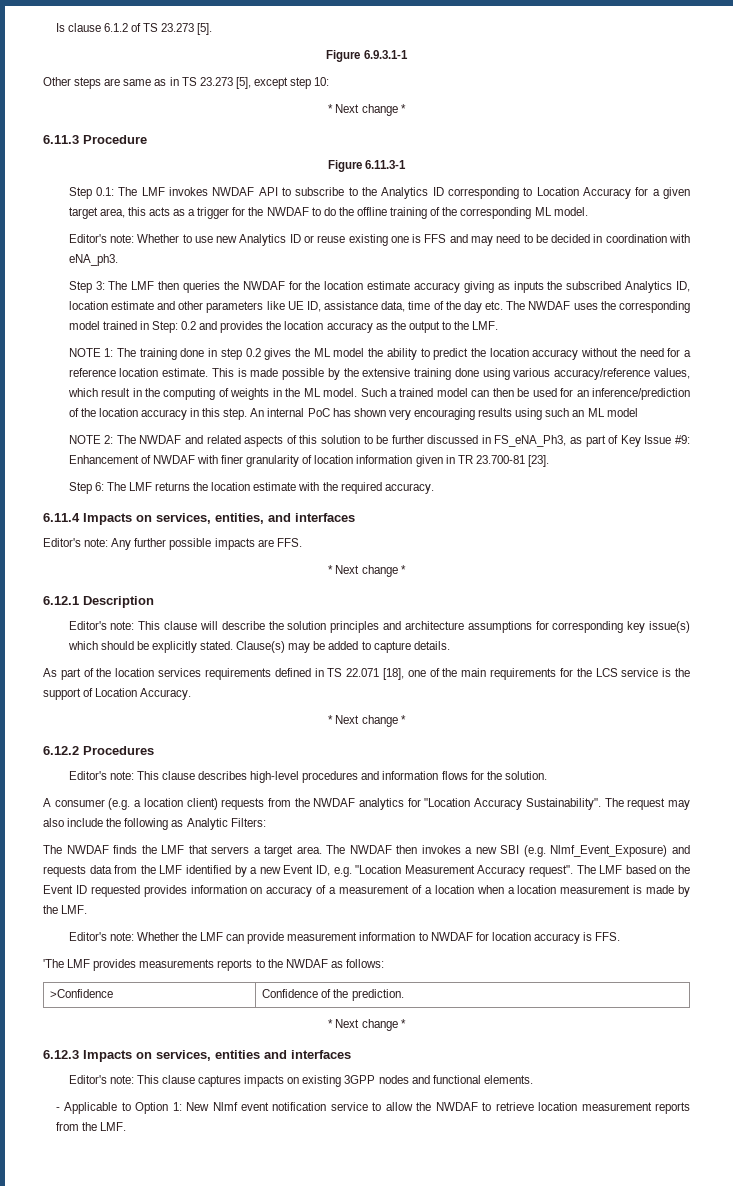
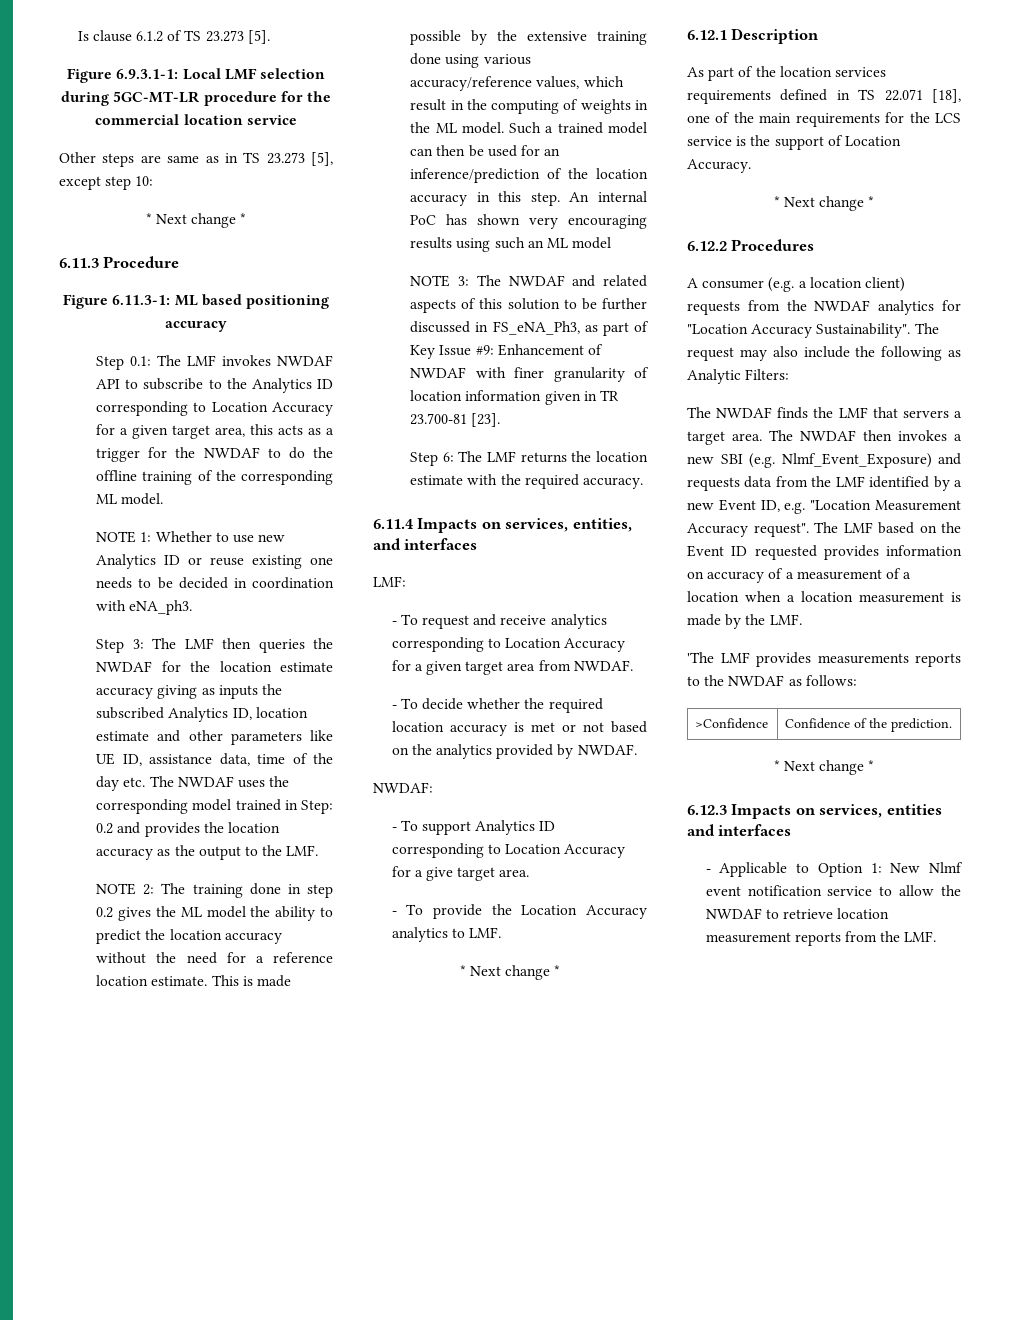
- Figure 6.9.3.1-1
+ Figure 6.9.3.1-1: Local LMF selection during 5GC-MT-LR procedure for the commercial location service
- Figure 6.11.3-1
+ Figure 6.11.3-1: ML based positioning accuracy
- Editor's note: Whether to use new Analytics ID or reuse existing one is FFS and may need to be decided in coordination with eNA_ph3.
+ NOTE 1: Whether to use new Analytics ID or reuse existing one needs to be decided in coordination with eNA_ph3.
- NOTE 1: The training done in step 0.2 gives the ML model the ability to predict the location accuracy without the need for a reference location estimate.
+ NOTE 2: The training done in step 0.2 gives the ML model the ability to predict the location accuracy without the need for a reference location estimate.
- NOTE 2: The NWDAF and related aspects of this solution to be further discussed in FS_eNA_Ph3, as part of Key Issue #9: Enhancement of NWDAF with finer granularity of location information given in TR 23.700-81 [23].
+ NOTE 3: The NWDAF and related aspects of this solution to be further discussed in FS_eNA_Ph3, as part of Key Issue #9: Enhancement of NWDAF with finer granularity of location information given in TR 23.700-81 [23].
- Editor's note: Any further possible impacts are FFS.
+ LMF:
+ - To request and receive analytics corresponding to Location Accuracy for a given target area from NWDAF.
+ - To decide whether the required location accuracy is met or not based on the analytics provided by NWDAF.
+ NWDAF:
+ - To support Analytics ID corresponding to Location Accuracy for a give target area.
+ - To provide the Location Accuracy analytics to LMF.
- Editor's note: This clause will describe the solution principles and architecture assumptions for corresponding key issue(s) which should be explicitly stated. Clause(s) may be added to capture details.
- Editor's note: This clause describes high-level procedures and information flows for the solution.
- Editor's note: Whether the LMF can provide measurement information to NWDAF for location accuracy is FFS.
- Editor's note: This clause captures impacts on existing 3GPP nodes and functional elements.

